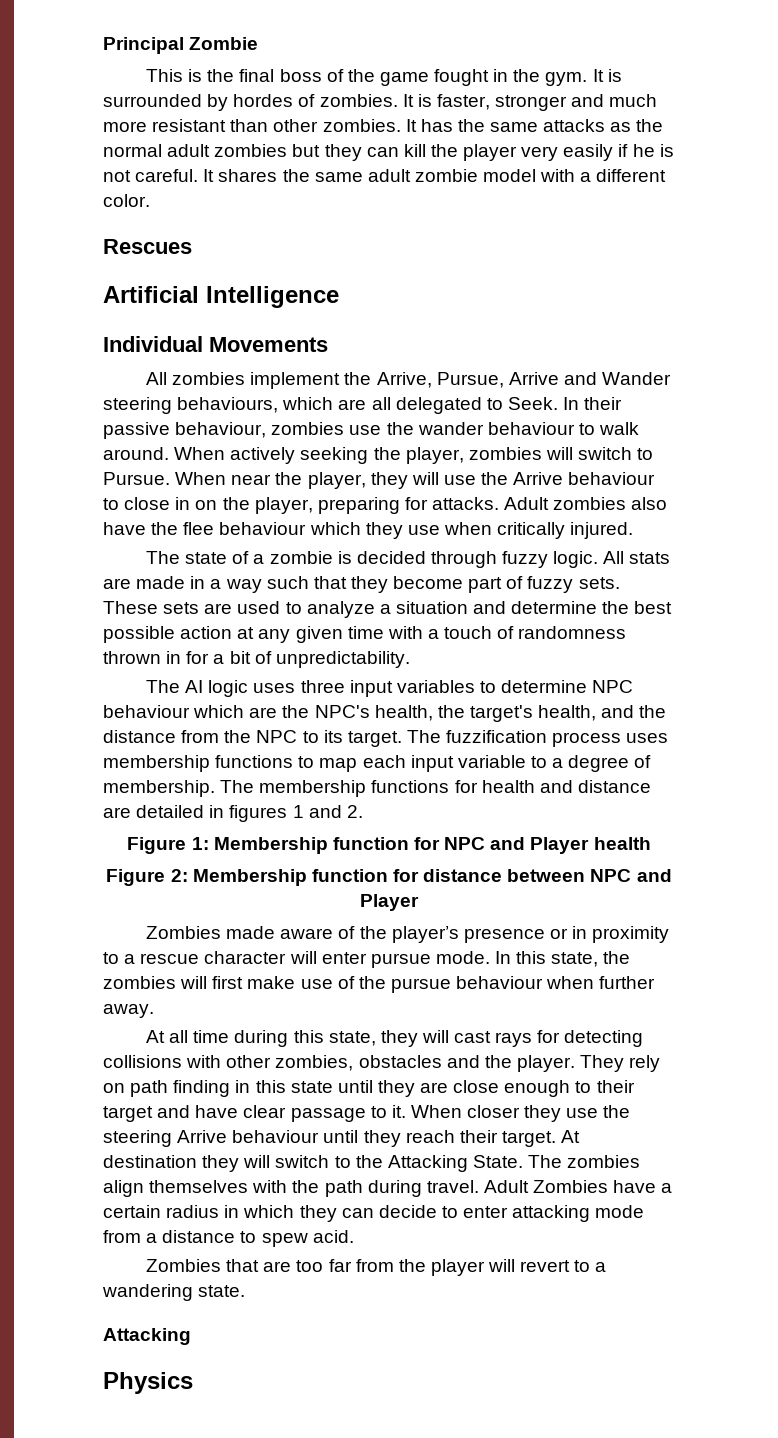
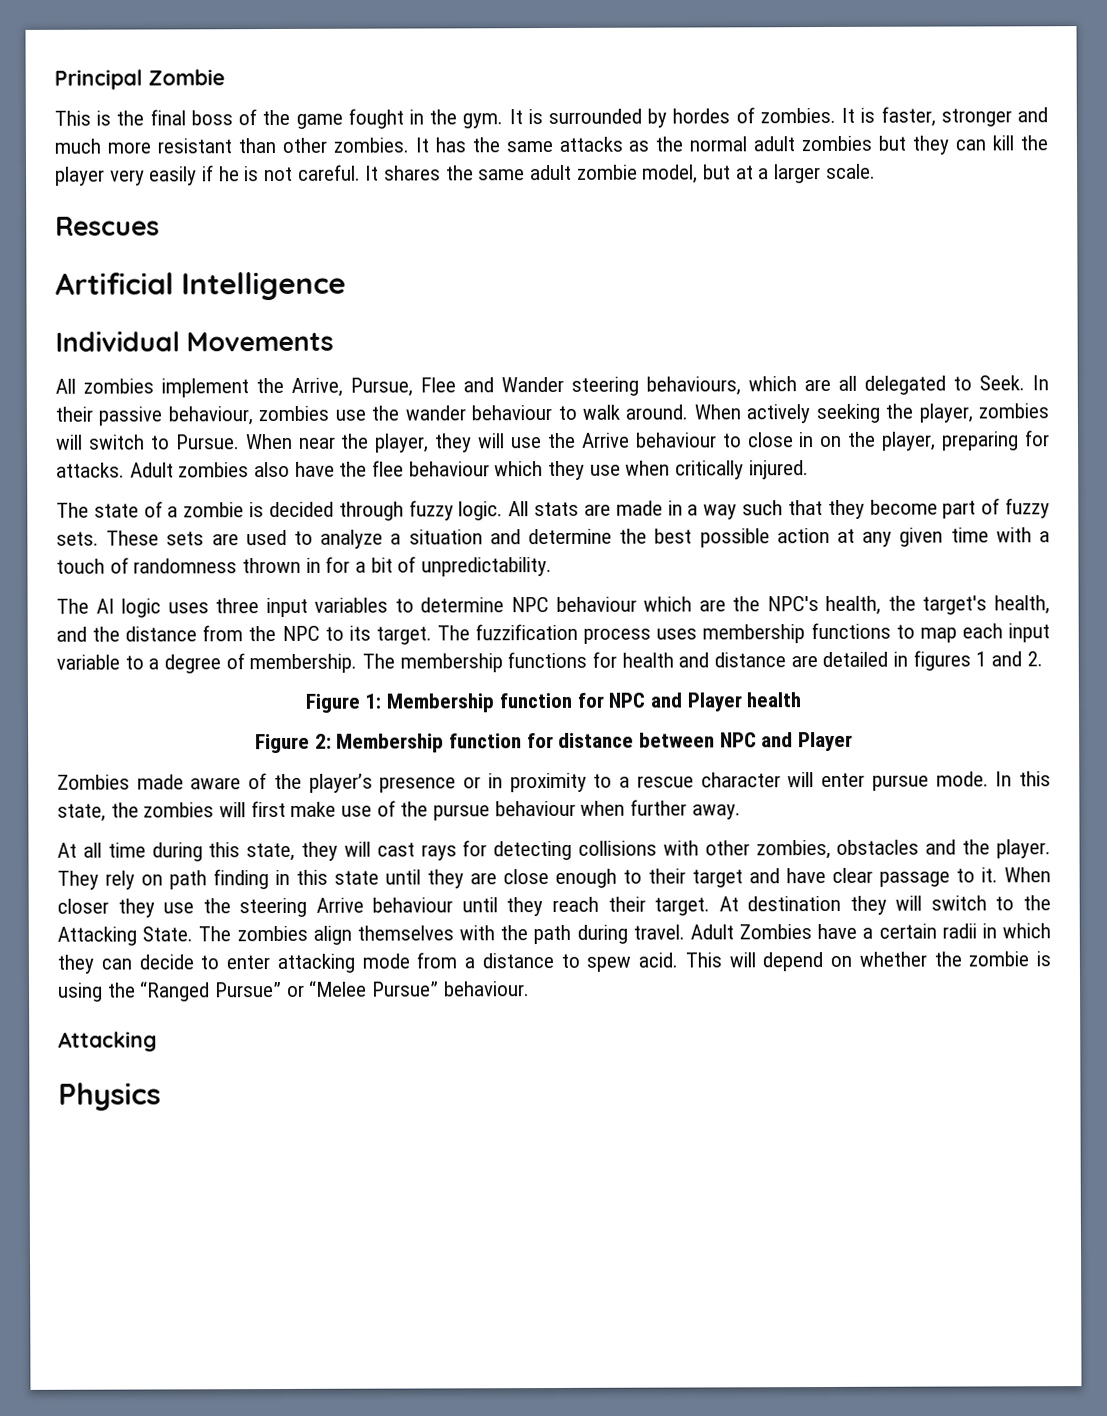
- It shares the same adult zombie model with a different color.
+ It shares the same adult zombie model, but at a larger scale.
- All zombies implement the Arrive, Pursue, Arrive and Wander steering behaviours, which are all delegated to Seek.
+ All zombies implement the Arrive, Pursue, Flee and Wander steering behaviours, which are all delegated to Seek.
- Adult Zombies have a certain radius in which they can decide to enter attacking mode from a distance to spew acid.
- Zombies that are too far from the player will revert to a wandering state.
+ Adult Zombies have a certain radii in which they can decide to enter attacking mode from a distance to spew acid. This will depend on whether the zombie is using the “Ranged Pursue” or “Melee Pursue” behaviour.

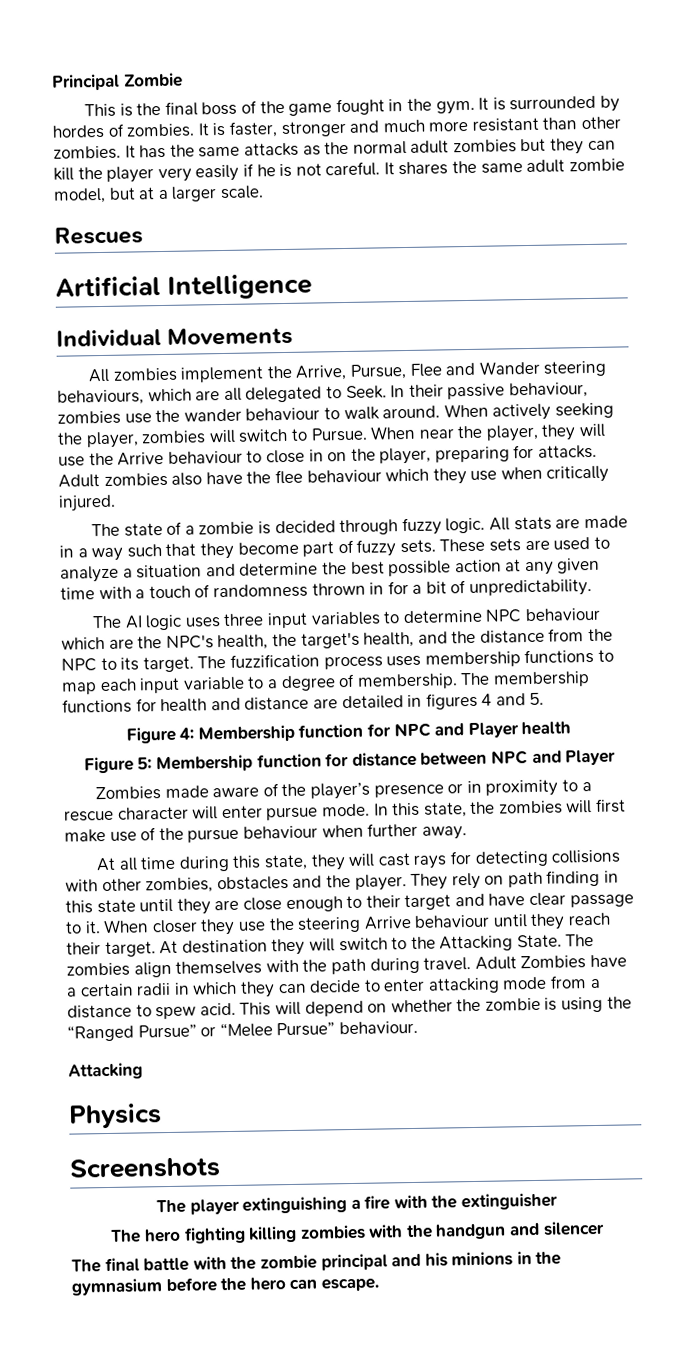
- The membership functions for health and distance are detailed in figures 1 and 2.
- Figure 1: Membership function for NPC and Player health
+ The membership functions for health and distance are detailed in figures 4 and 5.
+ Figure 4: Membership function for NPC and Player health
- Figure 2: Membership function for distance between NPC and Player
+ Figure 5: Membership function for distance between NPC and Player
+ Screenshots
+ The player extinguishing a fire with the extinguisher
+ The hero fighting killing zombies with the handgun and silencer
+ The final battle with the zombie principal and his minions in the gymnasium before the hero can escape.

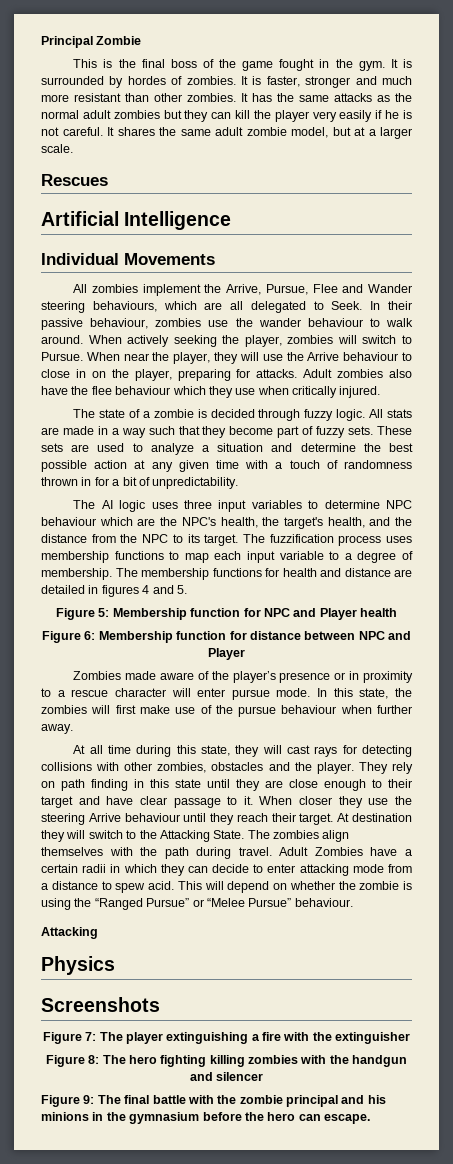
- Figure 4: Membership function for NPC and Player health
+ Figure 5: Membership function for NPC and Player health
- Figure 5: Membership function for distance between NPC and Player
+ Figure 6: Membership function for distance between NPC and Player
- The player extinguishing a fire with the extinguisher
+ Figure 7: The player extinguishing a fire with the extinguisher
- The hero fighting killing zombies with the handgun and silencer
+ Figure 8: The hero fighting killing zombies with the handgun and silencer
- The final battle with the zombie principal and his minions in the gymnasium before the hero can escape.
+ Figure 9: The final battle with the zombie principal and his minions in the gymnasium before the hero can escape.

